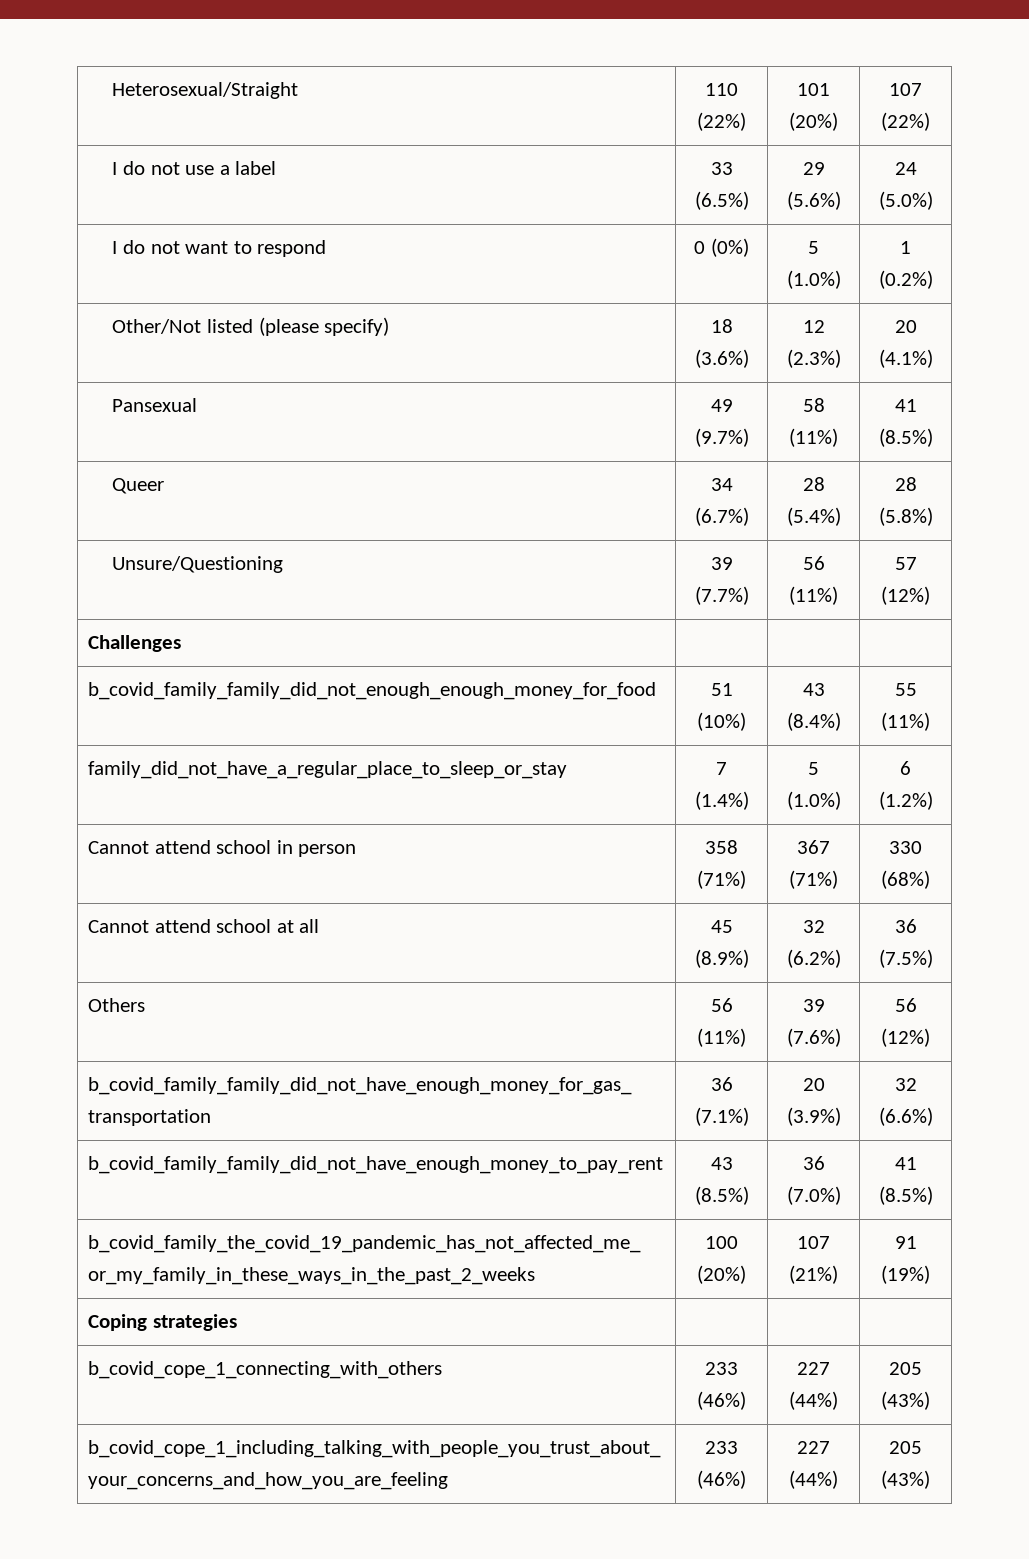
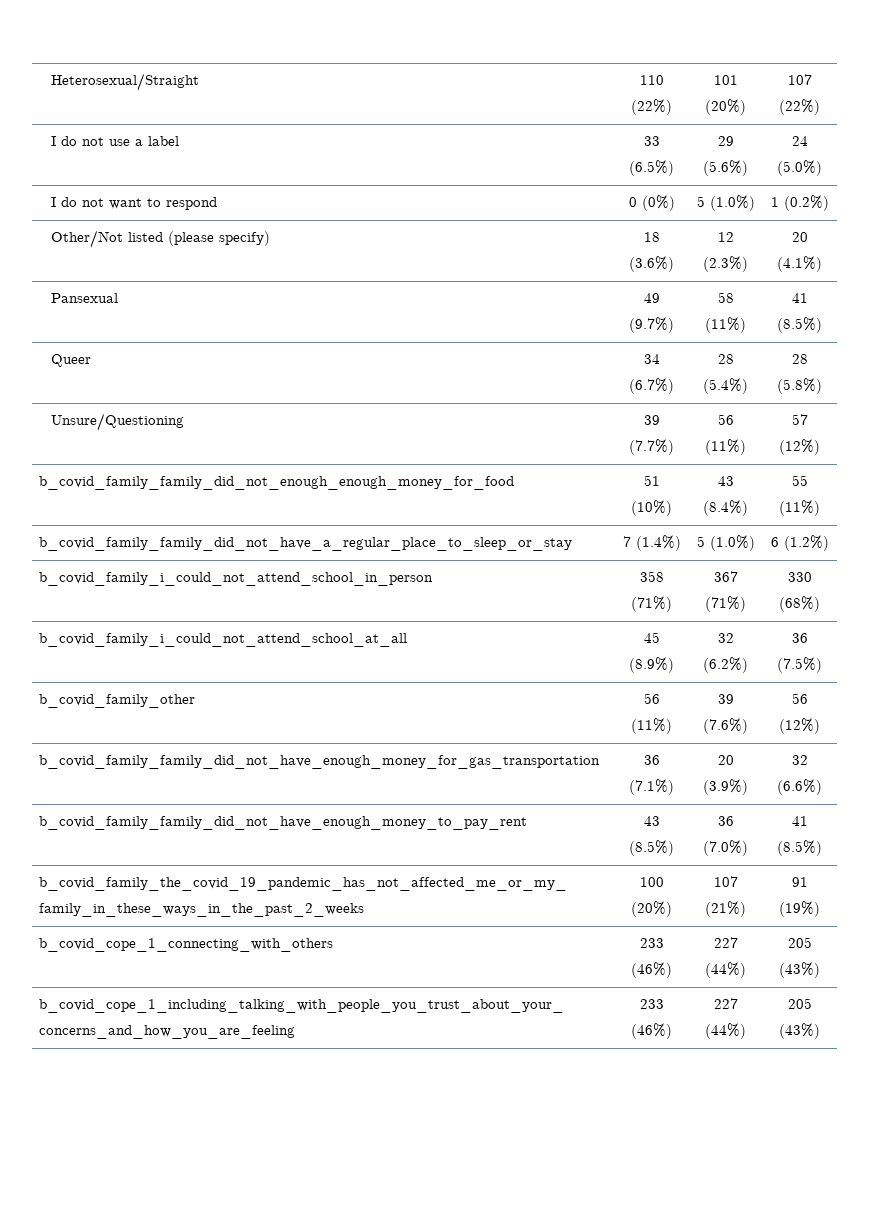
- Challenges | | |
- family_did_not_have_a_regular_place_to_sleep_or_stay | 7 (1.4%) | 5 (1.0%) | 6 (1.2%)
+ b_covid_family_family_did_not_have_a_regular_place_to_sleep_or_stay | 7 (1.4%) | 5 (1.0%) | 6 (1.2%)
- Cannot attend school in person | 358 (71%) | 367 (71%) | 330 (68%)
+ b_covid_family_i_could_not_attend_school_in_person | 358 (71%) | 367 (71%) | 330 (68%)
- Cannot attend school at all | 45 (8.9%) | 32 (6.2%) | 36 (7.5%)
+ b_covid_family_i_could_not_attend_school_at_all | 45 (8.9%) | 32 (6.2%) | 36 (7.5%)
- Others | 56 (11%) | 39 (7.6%) | 56 (12%)
+ b_covid_family_other | 56 (11%) | 39 (7.6%) | 56 (12%)
- Coping strategies | | |

